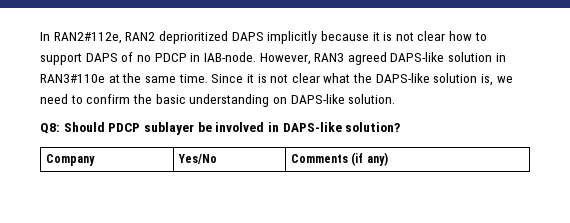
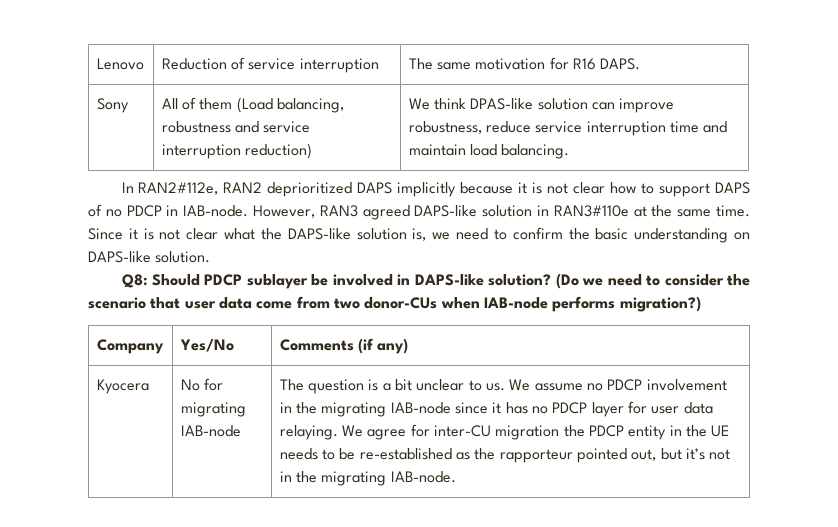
+ Lenovo | Reduction of service interruption | The same motivation for R16 DAPS.
+ Sony | All of them (Load balancing, robustness and service interruption reduction) | We think DPAS-like solution can improve robustness, reduce service interruption time and maintain load balancing.
+ (Do we need to consider the scenario that user data come from two donor-CUs when IAB-node performs migration?)
+ Kyocera | No for migrating IAB-node | The question is a bit unclear to us. We assume no PDCP involvement in the migrating IAB-node since it has no PDCP layer for user data relaying. We agree for inter-CU migration the PDCP entity in the UE needs to be re-established as the rapporteur pointed out, but it’s not in the migrating IAB-node.

